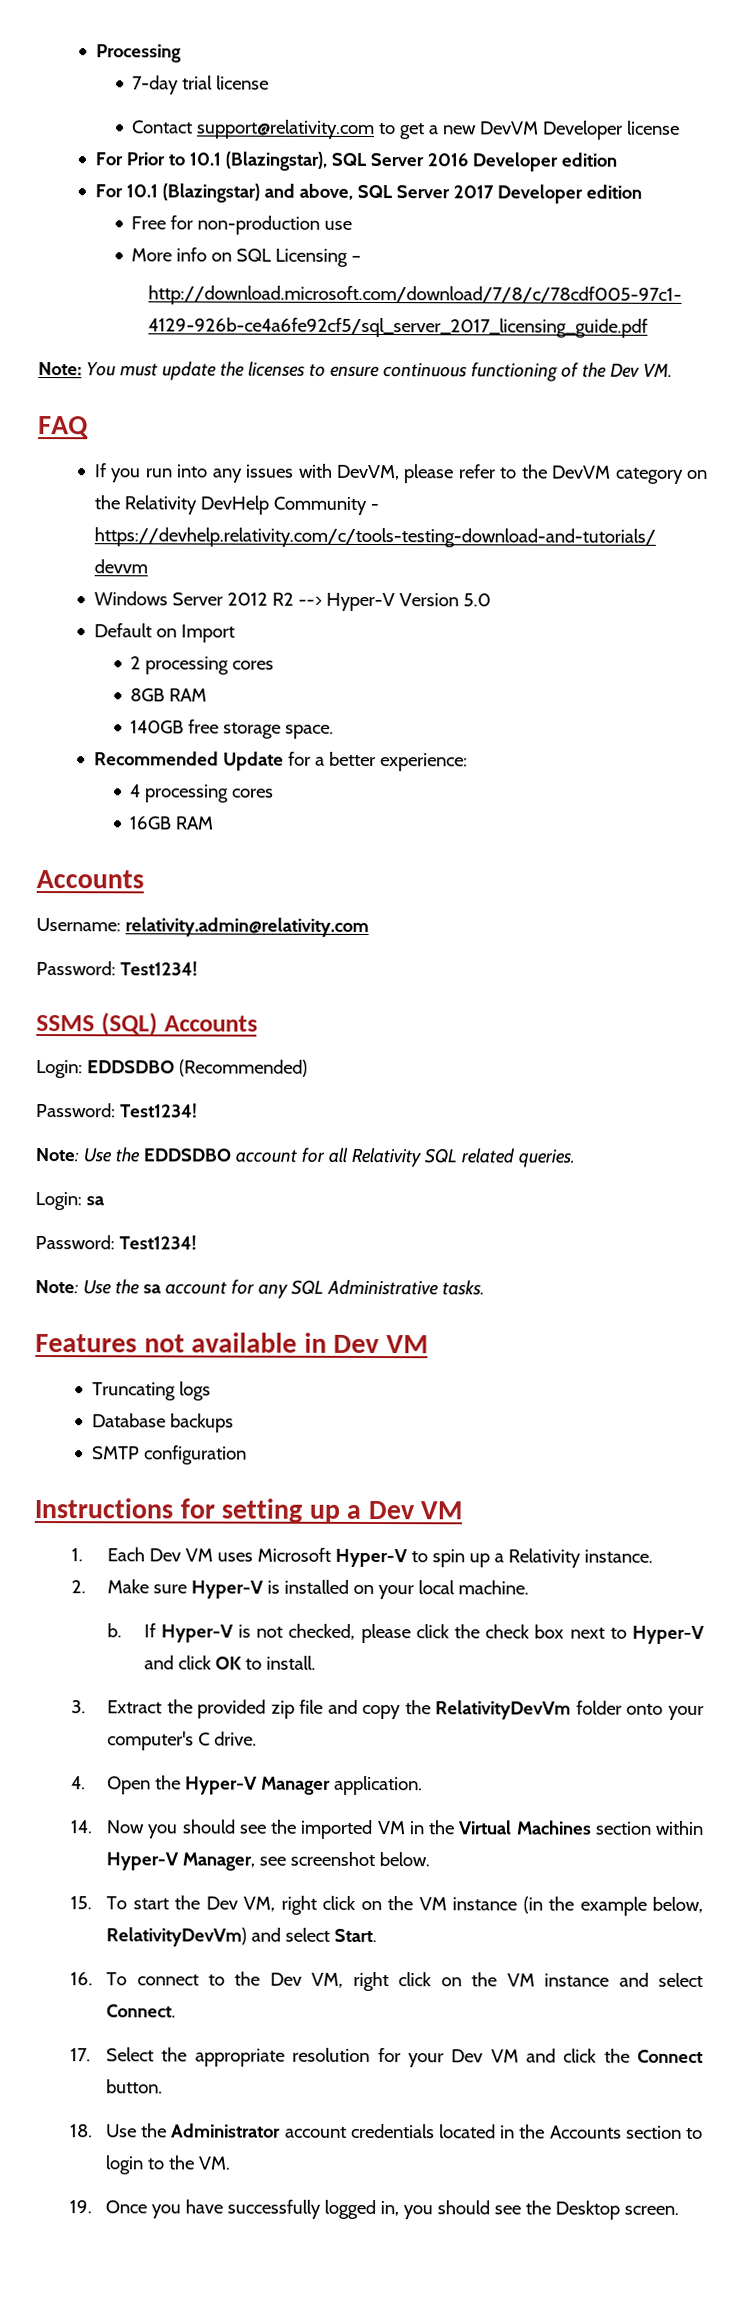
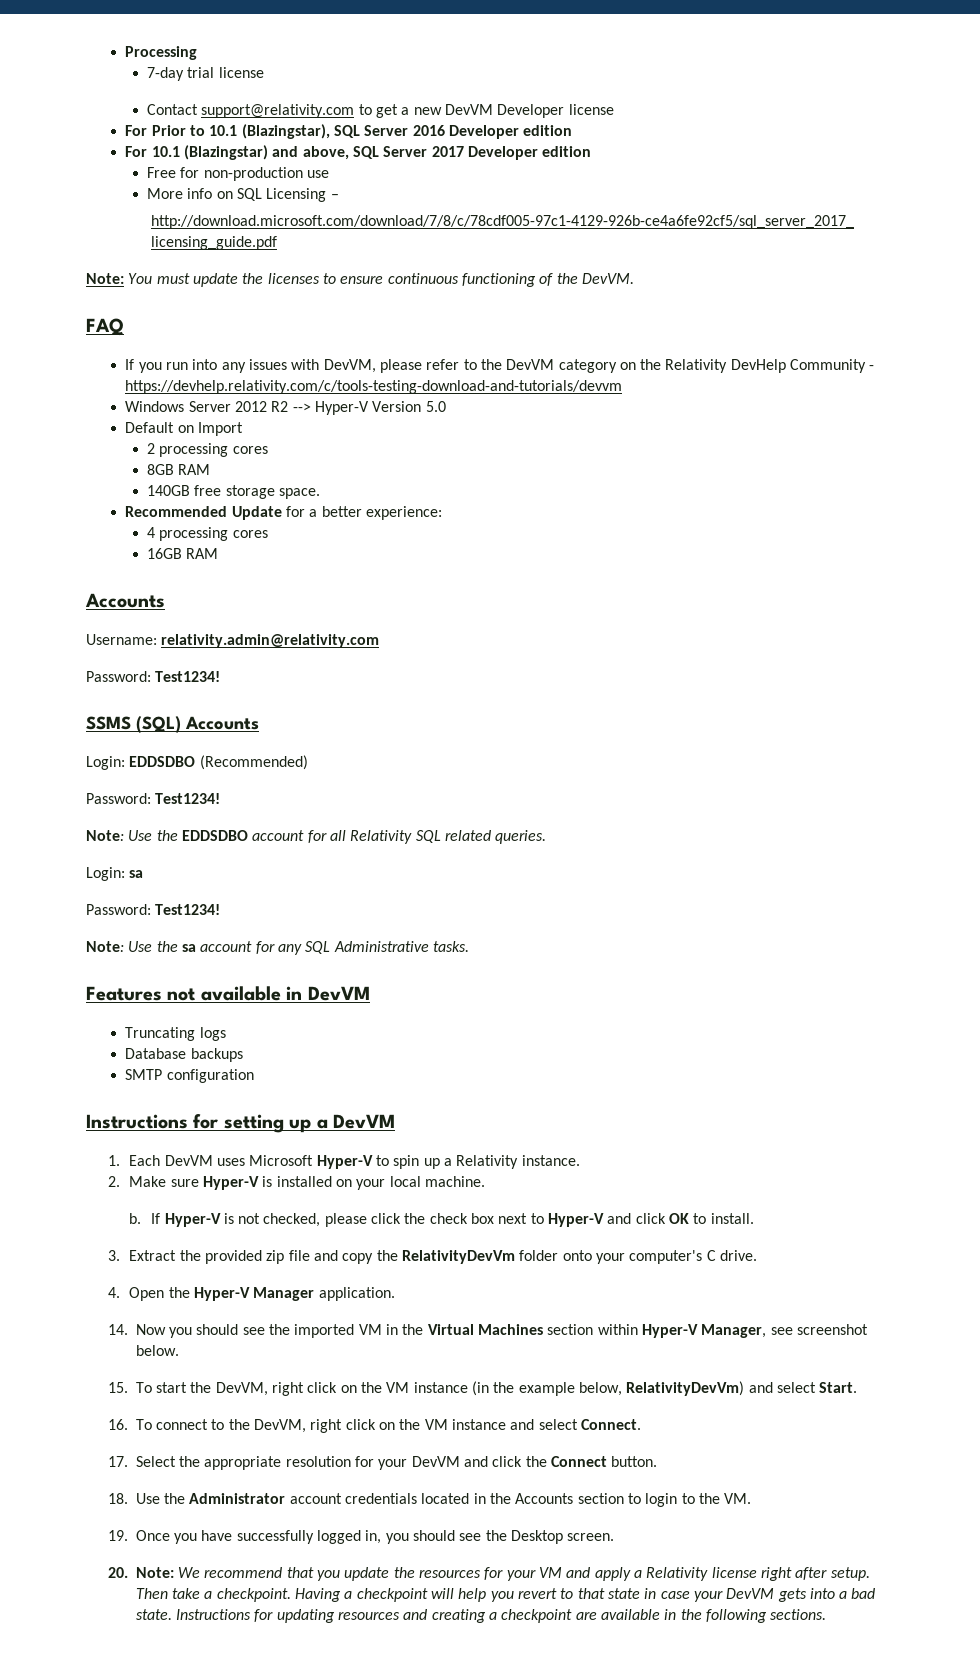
- Note: You must update the licenses to ensure continuous functioning of the Dev VM.
+ Note: You must update the licenses to ensure continuous functioning of the DevVM.
- Features not available in Dev VM
+ Features not available in DevVM
- Instructions for setting up a Dev VM
+ Instructions for setting up a DevVM
- 1. Each Dev VM uses Microsoft Hyper-V to spin up a Relativity instance.
+ 1. Each DevVM uses Microsoft Hyper-V to spin up a Relativity instance.
- 15. To start the Dev VM, right click on the VM instance (in the example below, RelativityDevVm) and select Start.
+ 15. To start the DevVM, right click on the VM instance (in the example below, RelativityDevVm) and select Start.
- 16. To connect to the Dev VM, right click on the VM instance and select Connect.
+ 16. To connect to the DevVM, right click on the VM instance and select Connect.
- 17. Select the appropriate resolution for your Dev VM and click the Connect button.
+ 17. Select the appropriate resolution for your DevVM and click the Connect button.
+ 20. Note: We recommend that you update the resources for your VM and apply a Relativity license right after setup. Then take a checkpoint. Having a checkpoint will help you revert to that state in case your DevVM gets into a bad state. Instructions for updating resources and creating a checkpoint are available in the following sections.

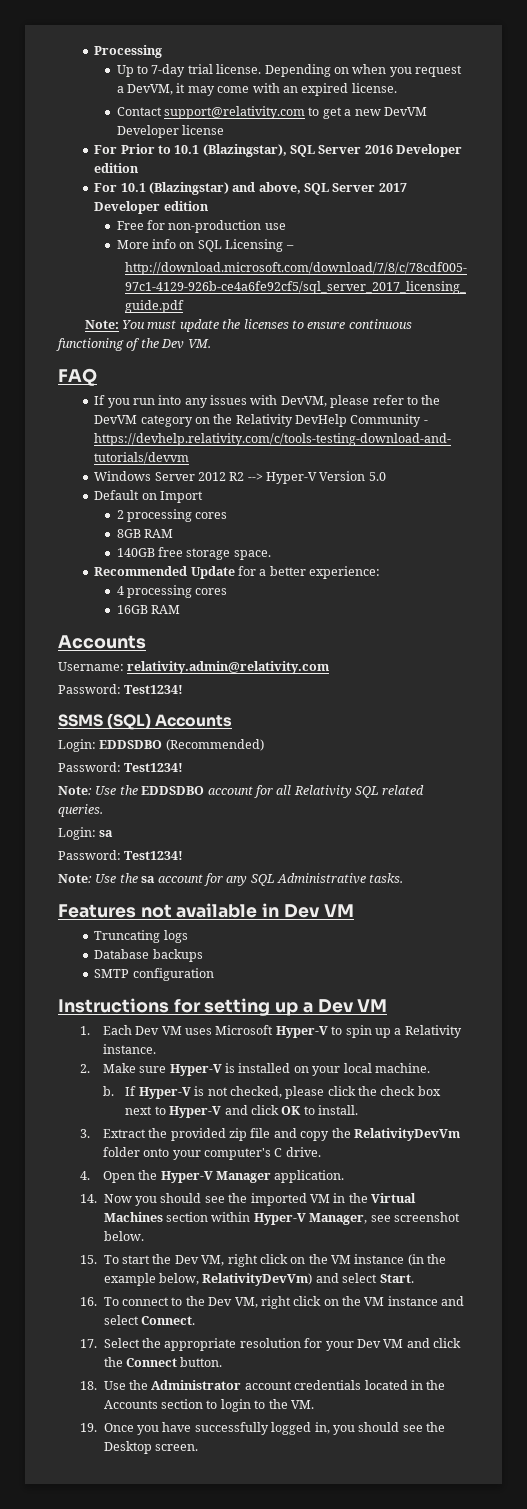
- 7-day trial license
+ Up to 7-day trial license. Depending on when you request a DevVM, it may come with an expired license.
- Note: You must update the licenses to ensure continuous functioning of the DevVM.
+ Note: You must update the licenses to ensure continuous functioning of the Dev VM.
- Features not available in DevVM
+ Features not available in Dev VM
- Instructions for setting up a DevVM
+ Instructions for setting up a Dev VM
- 1. Each DevVM uses Microsoft Hyper-V to spin up a Relativity instance.
+ 1. Each Dev VM uses Microsoft Hyper-V to spin up a Relativity instance.
- 15. To start the DevVM, right click on the VM instance (in the example below, RelativityDevVm) and select Start.
+ 15. To start the Dev VM, right click on the VM instance (in the example below, RelativityDevVm) and select Start.
- 16. To connect to the DevVM, right click on the VM instance and select Connect.
+ 16. To connect to the Dev VM, right click on the VM instance and select Connect.
- 17. Select the appropriate resolution for your DevVM and click the Connect button.
+ 17. Select the appropriate resolution for your Dev VM and click the Connect button.
- 20. Note: We recommend that you update the resources for your VM and apply a Relativity license right after setup. Then take a checkpoint. Having a checkpoint will help you revert to that state in case your DevVM gets into a bad state. Instructions for updating resources and creating a checkpoint are available in the following sections.

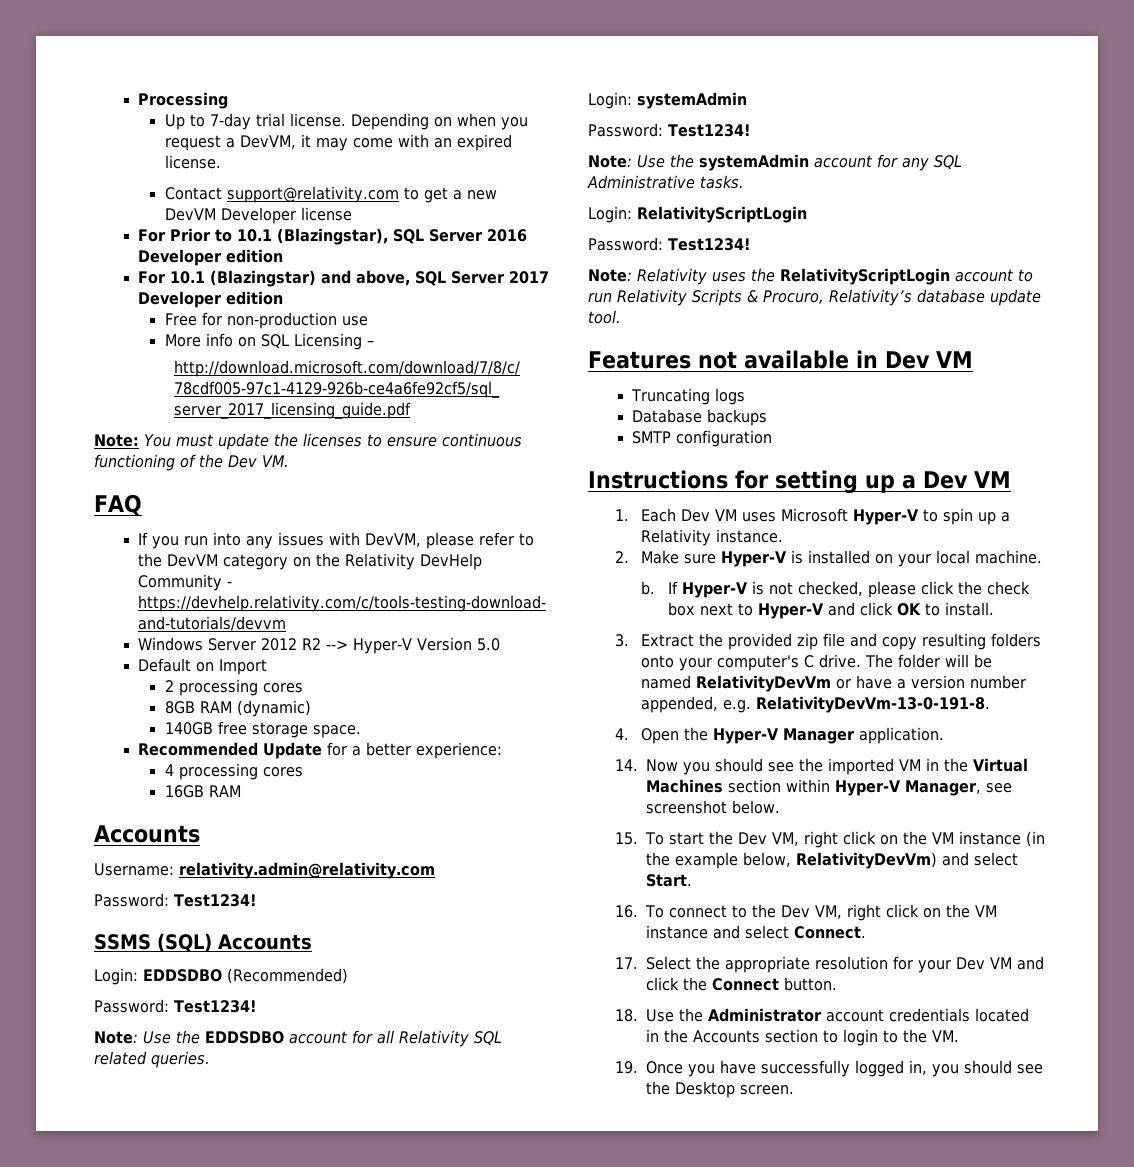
- 8GB RAM
+ 8GB RAM (dynamic)
- Login: sa
+ Login: systemAdmin
  Password: Test1234!
- Note: Use the sa account for any SQL Administrative tasks.
+ Note: Use the systemAdmin account for any SQL Administrative tasks.
+ Login: RelativityScriptLogin
+ Password: Test1234!
+ Note: Relativity uses the RelativityScriptLogin account to run Relativity Scripts & Procuro, Relativity’s database update tool.
- 3. Extract the provided zip file and copy the RelativityDevVm folder onto your computer's C drive.
+ 3. Extract the provided zip file and copy resulting folders onto your computer's C drive. The folder will be named RelativityDevVm or have a version number appended, e.g. RelativityDevVm-13-0-191-8.

